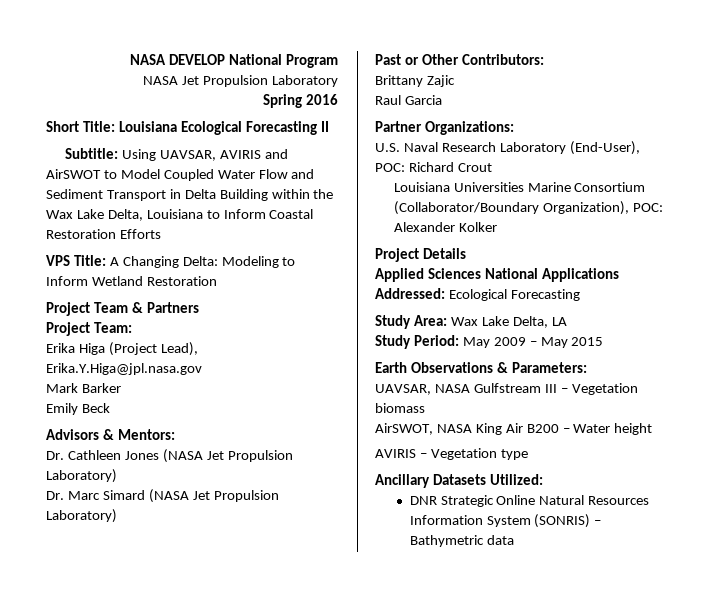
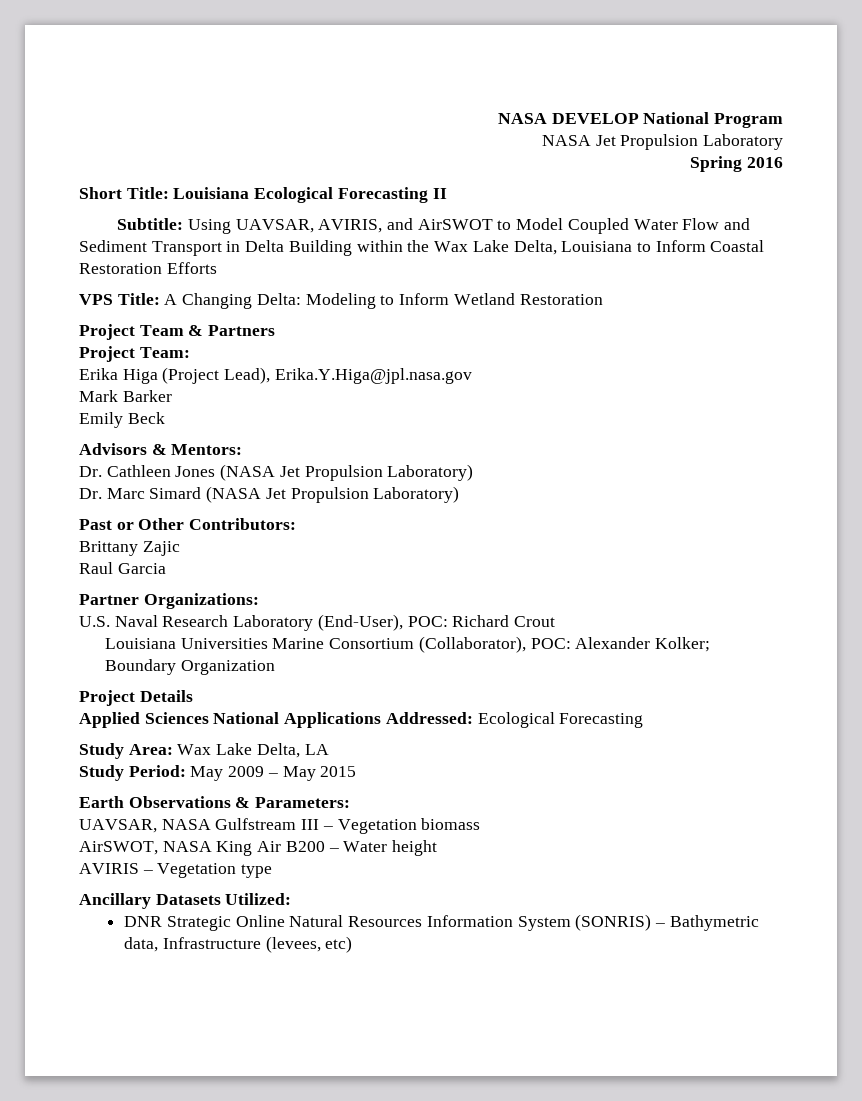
- Subtitle: Using UAVSAR, AVIRIS and AirSWOT to Model Coupled Water Flow and Sediment Transport in Delta Building within the Wax Lake Delta, Louisiana to Inform Coastal Restoration Efforts
+ Subtitle: Using UAVSAR, AVIRIS, and AirSWOT to Model Coupled Water Flow and Sediment Transport in Delta Building within the Wax Lake Delta, Louisiana to Inform Coastal Restoration Efforts
- Louisiana Universities Marine Consortium (Collaborator/Boundary Organization), POC: Alexander Kolker
+ Louisiana Universities Marine Consortium (Collaborator), POC: Alexander Kolker; Boundary Organization
- DNR Strategic Online Natural Resources Information System (SONRIS) – Bathymetric data
+ DNR Strategic Online Natural Resources Information System (SONRIS) – Bathymetric data, Infrastructure (levees, etc)

